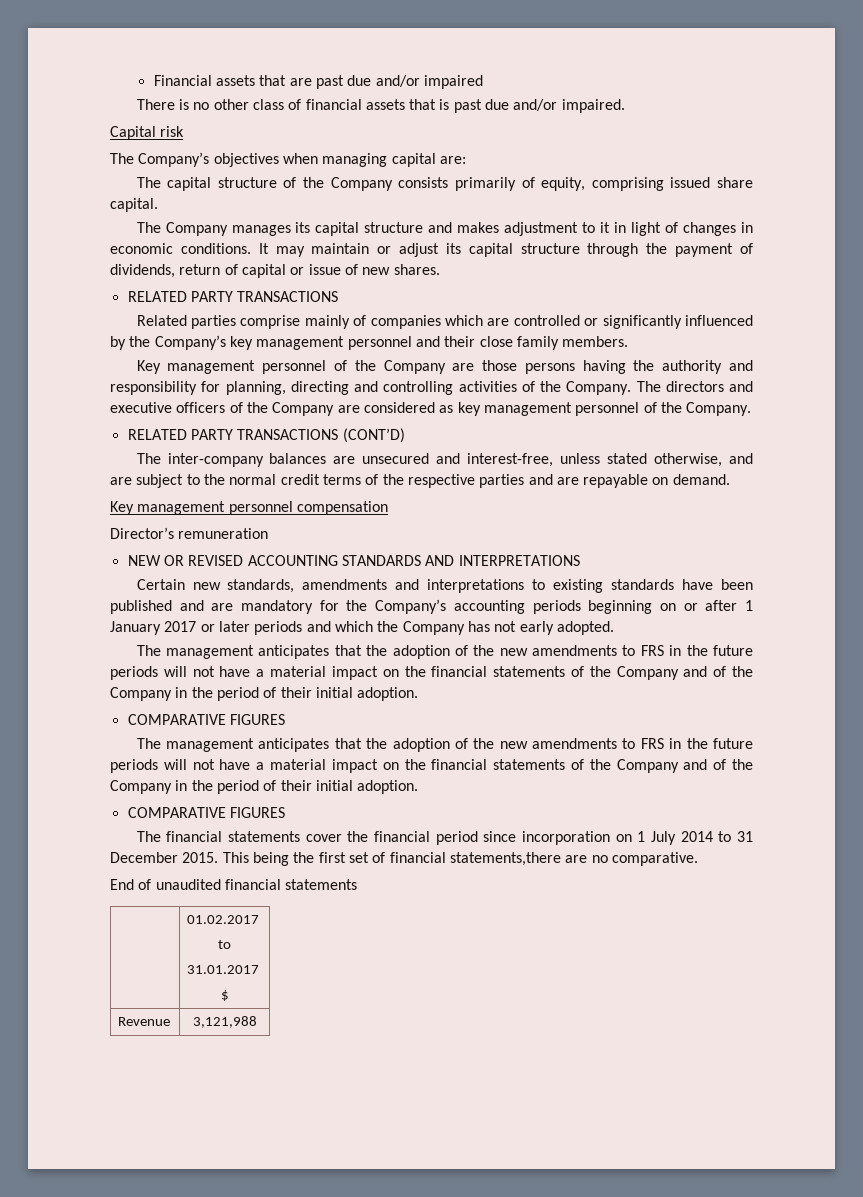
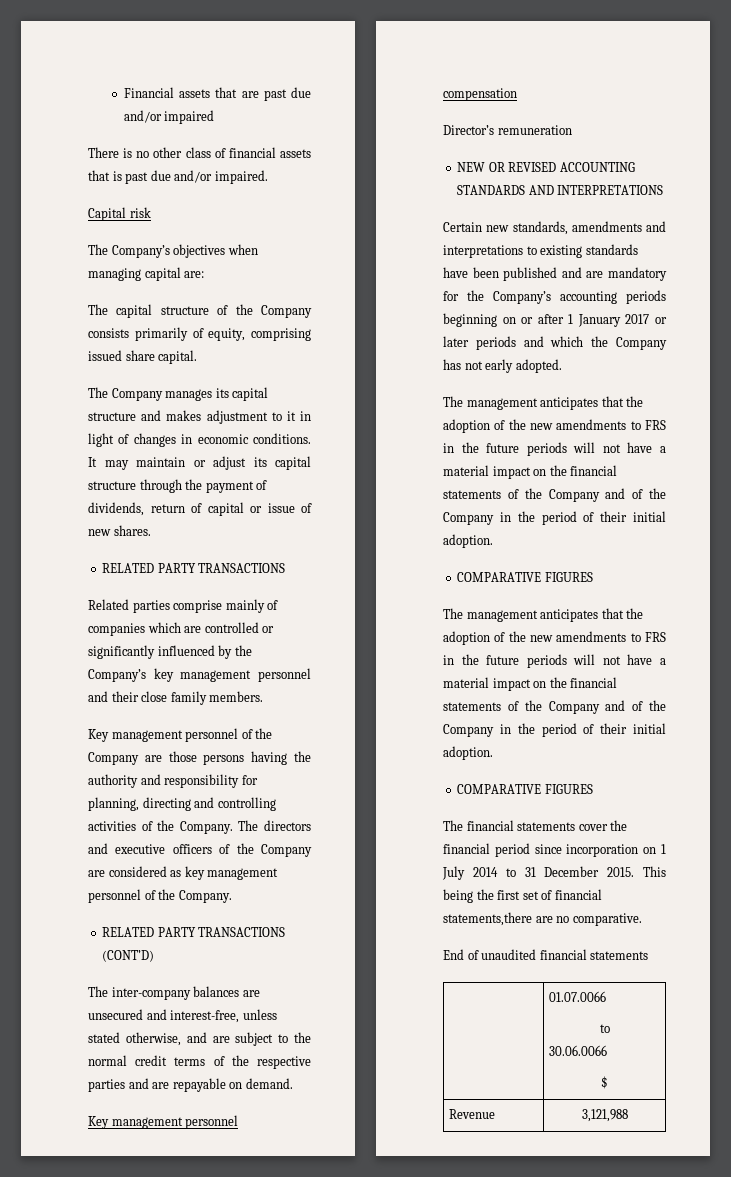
- | 01.02.2017
+ | 01.07.0066
  to
- 31.01.2017
+ 30.06.0066

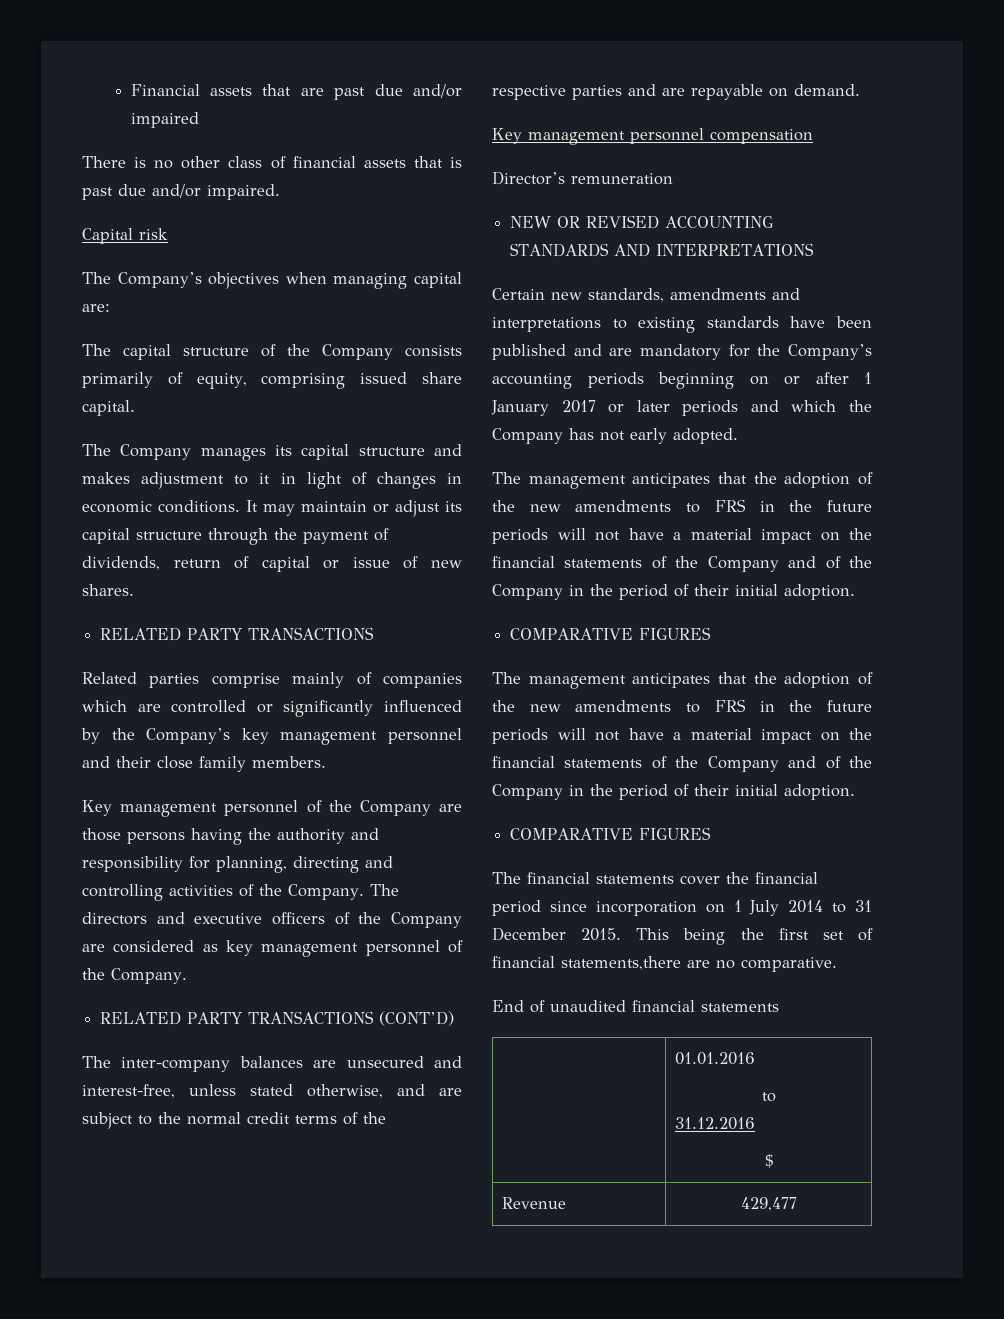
- | 01.07.0066
+ | 01.01.2016
  to
- 30.06.0066
+ 31.12.2016
- Revenue | 3,121,988
+ Revenue | 429,477

